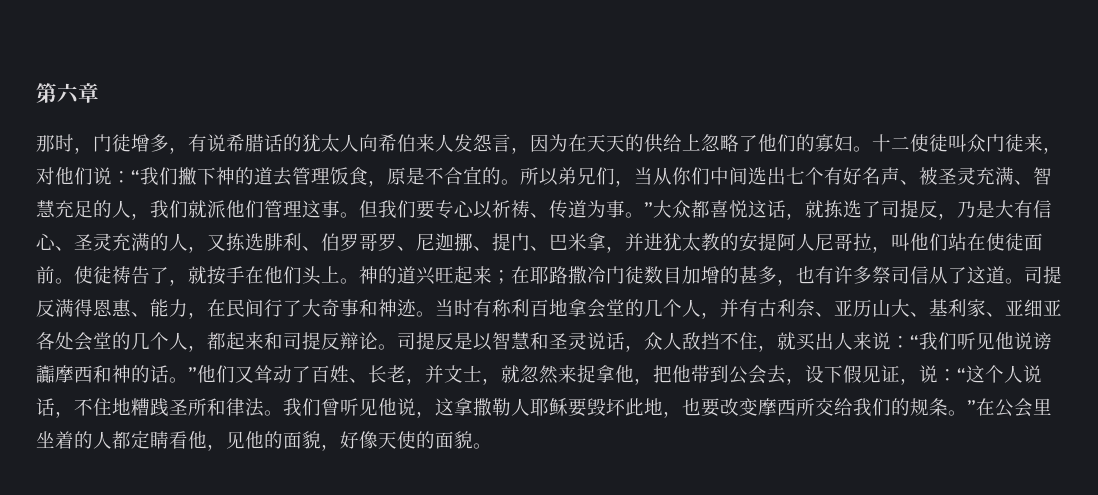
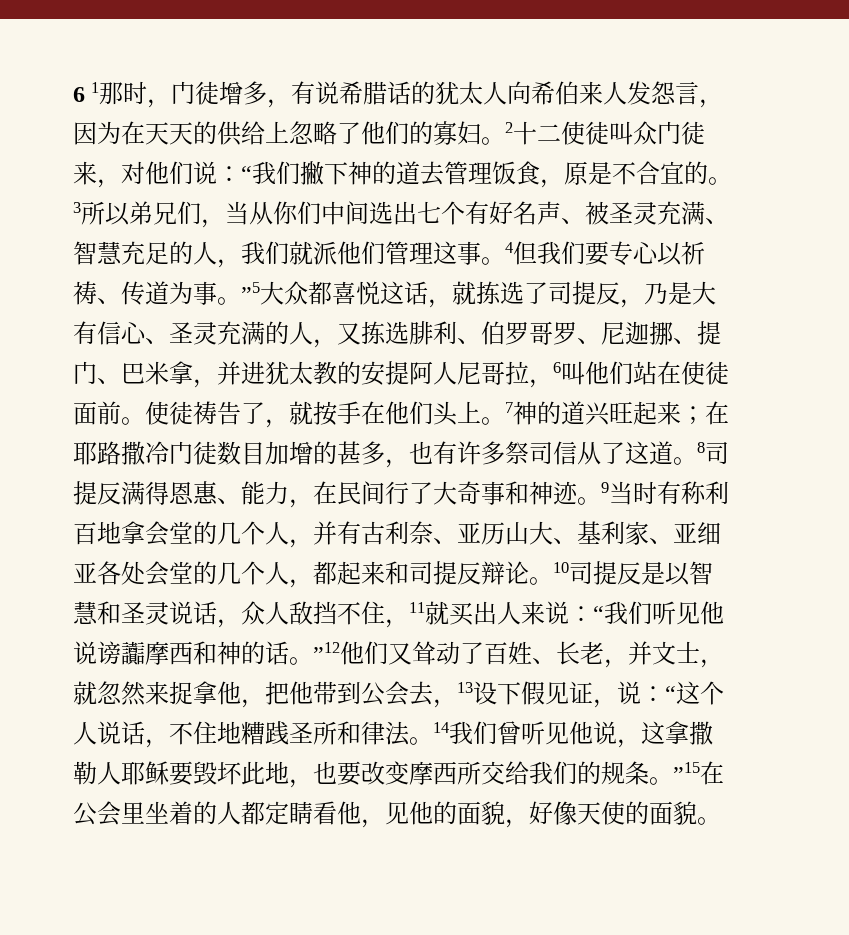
- 第六章
- 那时，门徒增多，有说希腊话的犹太人向希伯来人发怨言，因为在天天的供给上忽略了他们的寡妇。
+ 6 1那时，门徒增多，有说希腊话的犹太人向希伯来人发怨言，因为在天天的供给上忽略了他们的寡妇。
- 十二使徒叫众门徒来，对他们说：“我们撇下神的道去管理饭食，原是不合宜的。
+ 2十二使徒叫众门徒来，对他们说：“我们撇下神的道去管理饭食，原是不合宜的。
- 所以弟兄们，当从你们中间选出七个有好名声、被圣灵充满、智慧充足的人，我们就派他们管理这事。
+ 3所以弟兄们，当从你们中间选出七个有好名声、被圣灵充满、智慧充足的人，我们就派他们管理这事。
- 但我们要专心以祈祷、传道为事。”大众都喜悦这话，就拣选了司提反，乃是大有信心、圣灵充满的人，又拣选腓利、伯罗哥罗、尼迦挪、提门、巴米拿，并进犹太教的安提阿人尼哥拉，叫他们站在使徒面前。
+ 4但我们要专心以祈祷、传道为事。”5大众都喜悦这话，就拣选了司提反，乃是大有信心、圣灵充满的人，又拣选腓利、伯罗哥罗、尼迦挪、提门、巴米拿，并进犹太教的安提阿人尼哥拉，6叫他们站在使徒面前。
- 神的道兴旺起来；在耶路撒冷门徒数目加增的甚多，也有许多祭司信从了这道。
+ 7神的道兴旺起来；在耶路撒冷门徒数目加增的甚多，也有许多祭司信从了这道。
- 司提反满得恩惠、能力，在民间行了大奇事和神迹。
+ 8司提反满得恩惠、能力，在民间行了大奇事和神迹。
- 当时有称利百地拿会堂的几个人，并有古利奈、亚历山大、基利家、亚细亚各处会堂的几个人，都起来和司提反辩论。
+ 9当时有称利百地拿会堂的几个人，并有古利奈、亚历山大、基利家、亚细亚各处会堂的几个人，都起来和司提反辩论。
- 司提反是以智慧和圣灵说话，众人敌挡不住，就买出人来说：“我们听见他说谤讟摩西和神的话。”他们又耸动了百姓、长老，并文士，就忽然来捉拿他，把他带到公会去，设下假见证，说：“这个人说话，不住地糟践圣所和律法。
+ 10司提反是以智慧和圣灵说话，众人敌挡不住，11就买出人来说：“我们听见他说谤讟摩西和神的话。”12他们又耸动了百姓、长老，并文士，就忽然来捉拿他，把他带到公会去，13设下假见证，说：“这个人说话，不住地糟践圣所和律法。
- 我们曾听见他说，这拿撒勒人耶稣要毁坏此地，也要改变摩西所交给我们的规条。”在公会里坐着的人都定睛看他，见他的面貌，好像天使的面貌。
+ 14我们曾听见他说，这拿撒勒人耶稣要毁坏此地，也要改变摩西所交给我们的规条。”15在公会里坐着的人都定睛看他，见他的面貌，好像天使的面貌。

